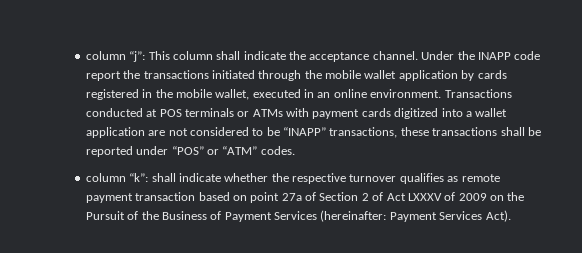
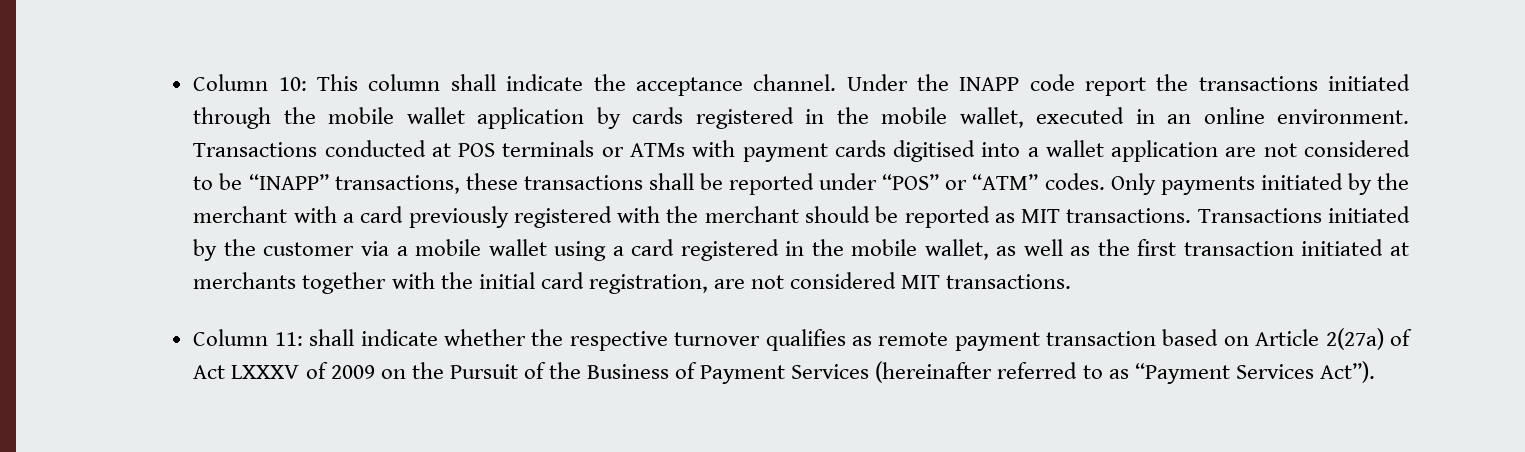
- column “j”: This column shall indicate the acceptance channel.
+ Column 10: This column shall indicate the acceptance channel.
- Transactions conducted at POS terminals or ATMs with payment cards digitized into a wallet application are not considered to be “INAPP” transactions, these transactions shall be reported under “POS” or “ATM” codes.
- column “k”: shall indicate whether the respective turnover qualifies as remote payment transaction based on point 27a of Section 2 of Act LXXXV of 2009 on the Pursuit of the Business of Payment Services (hereinafter: Payment Services Act).
+ Transactions conducted at POS terminals or ATMs with payment cards digitised into a wallet application are not considered to be “INAPP” transactions, these transactions shall be reported under “POS” or “ATM” codes. Only payments initiated by the merchant with a card previously registered with the merchant should be reported as MIT transactions. Transactions initiated by the customer via a mobile wallet using a card registered in the mobile wallet, as well as the first transaction initiated at merchants together with the initial card registration, are not considered MIT transactions.
+ Column 11: shall indicate whether the respective turnover qualifies as remote payment transaction based on Article 2(27a) of Act LXXXV of 2009 on the Pursuit of the Business of Payment Services (hereinafter referred to as “Payment Services Act”).

